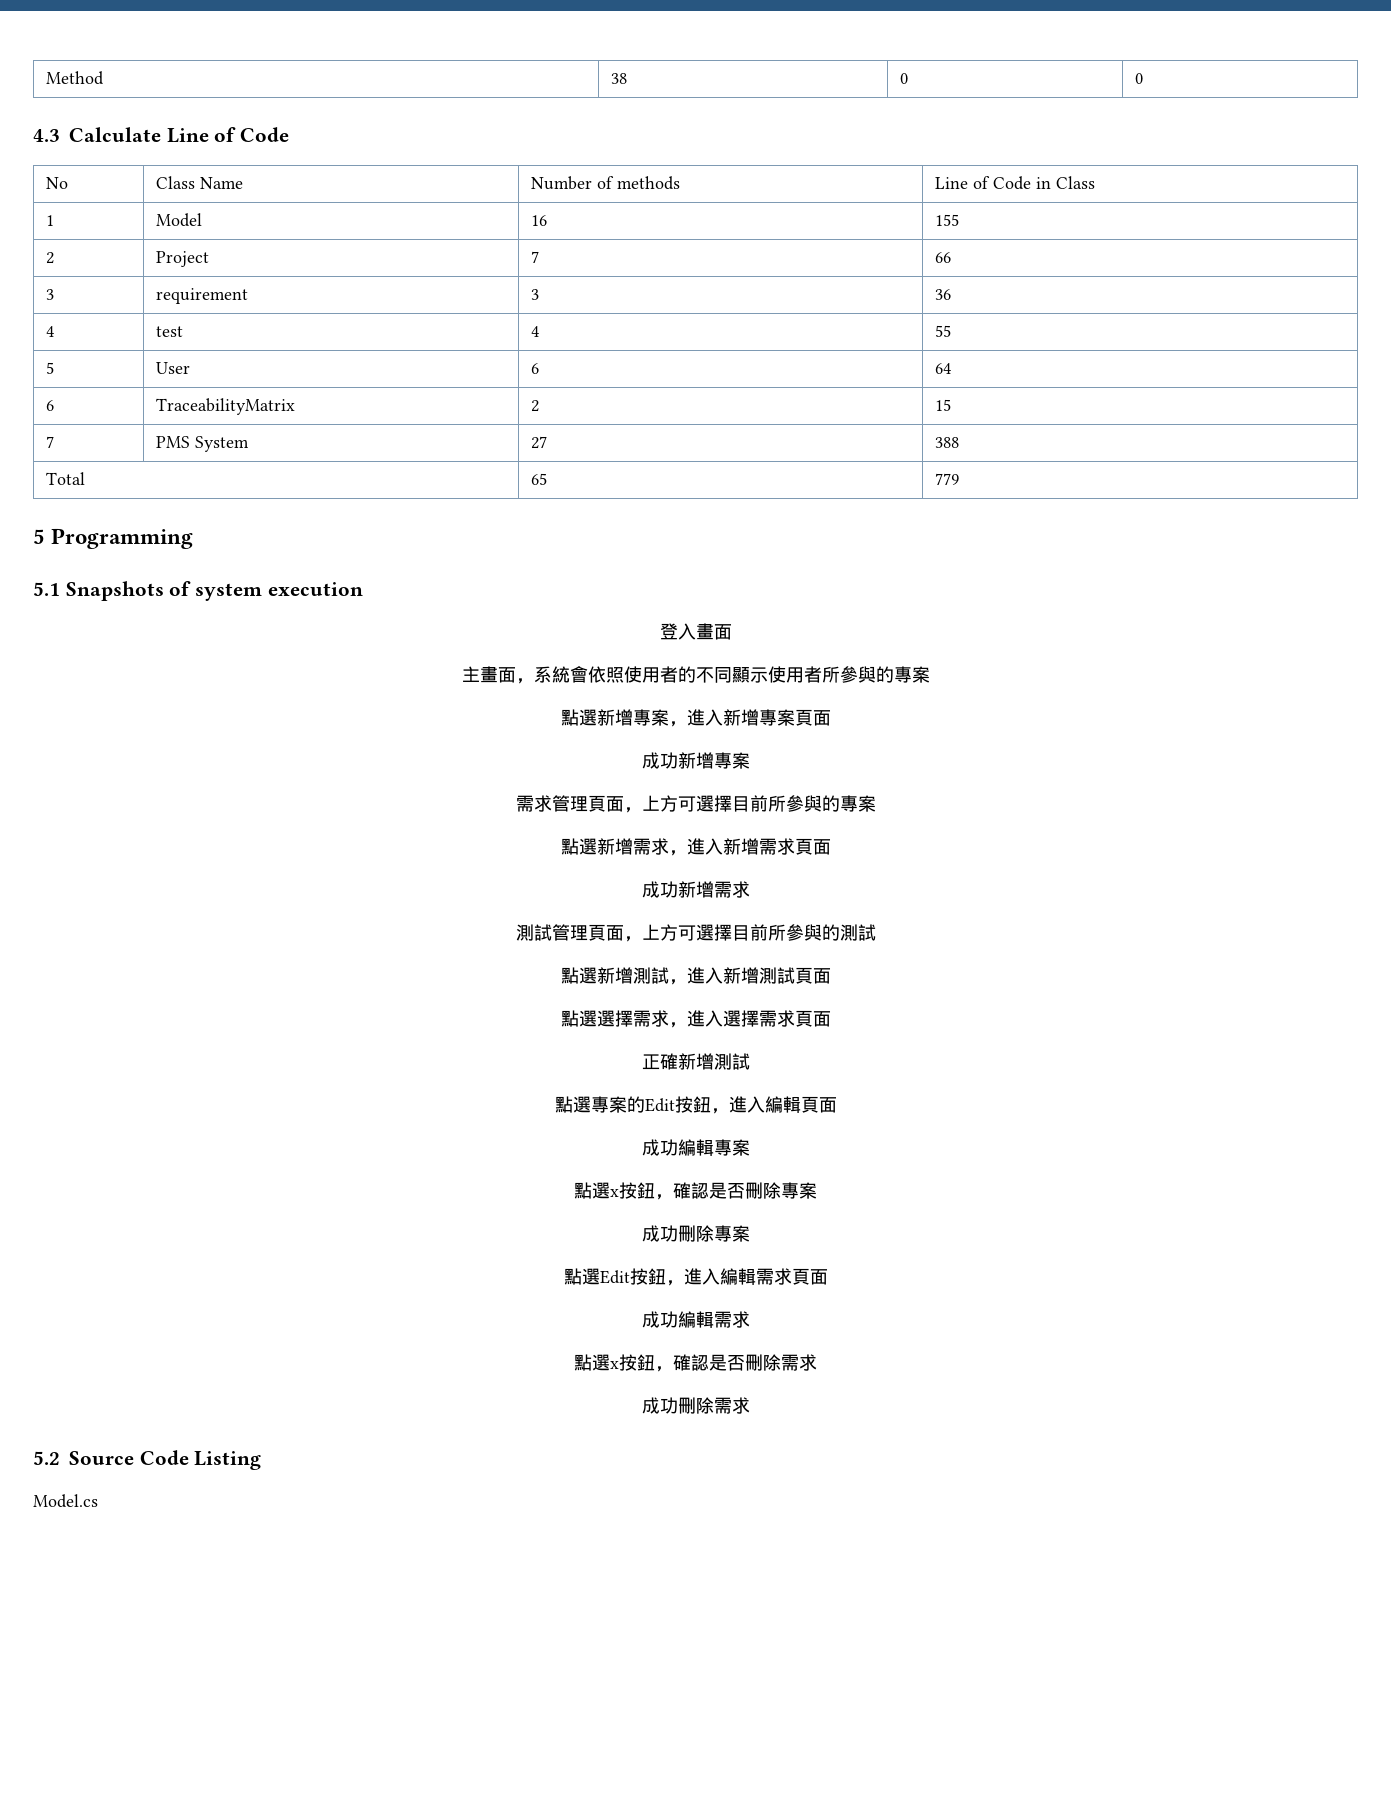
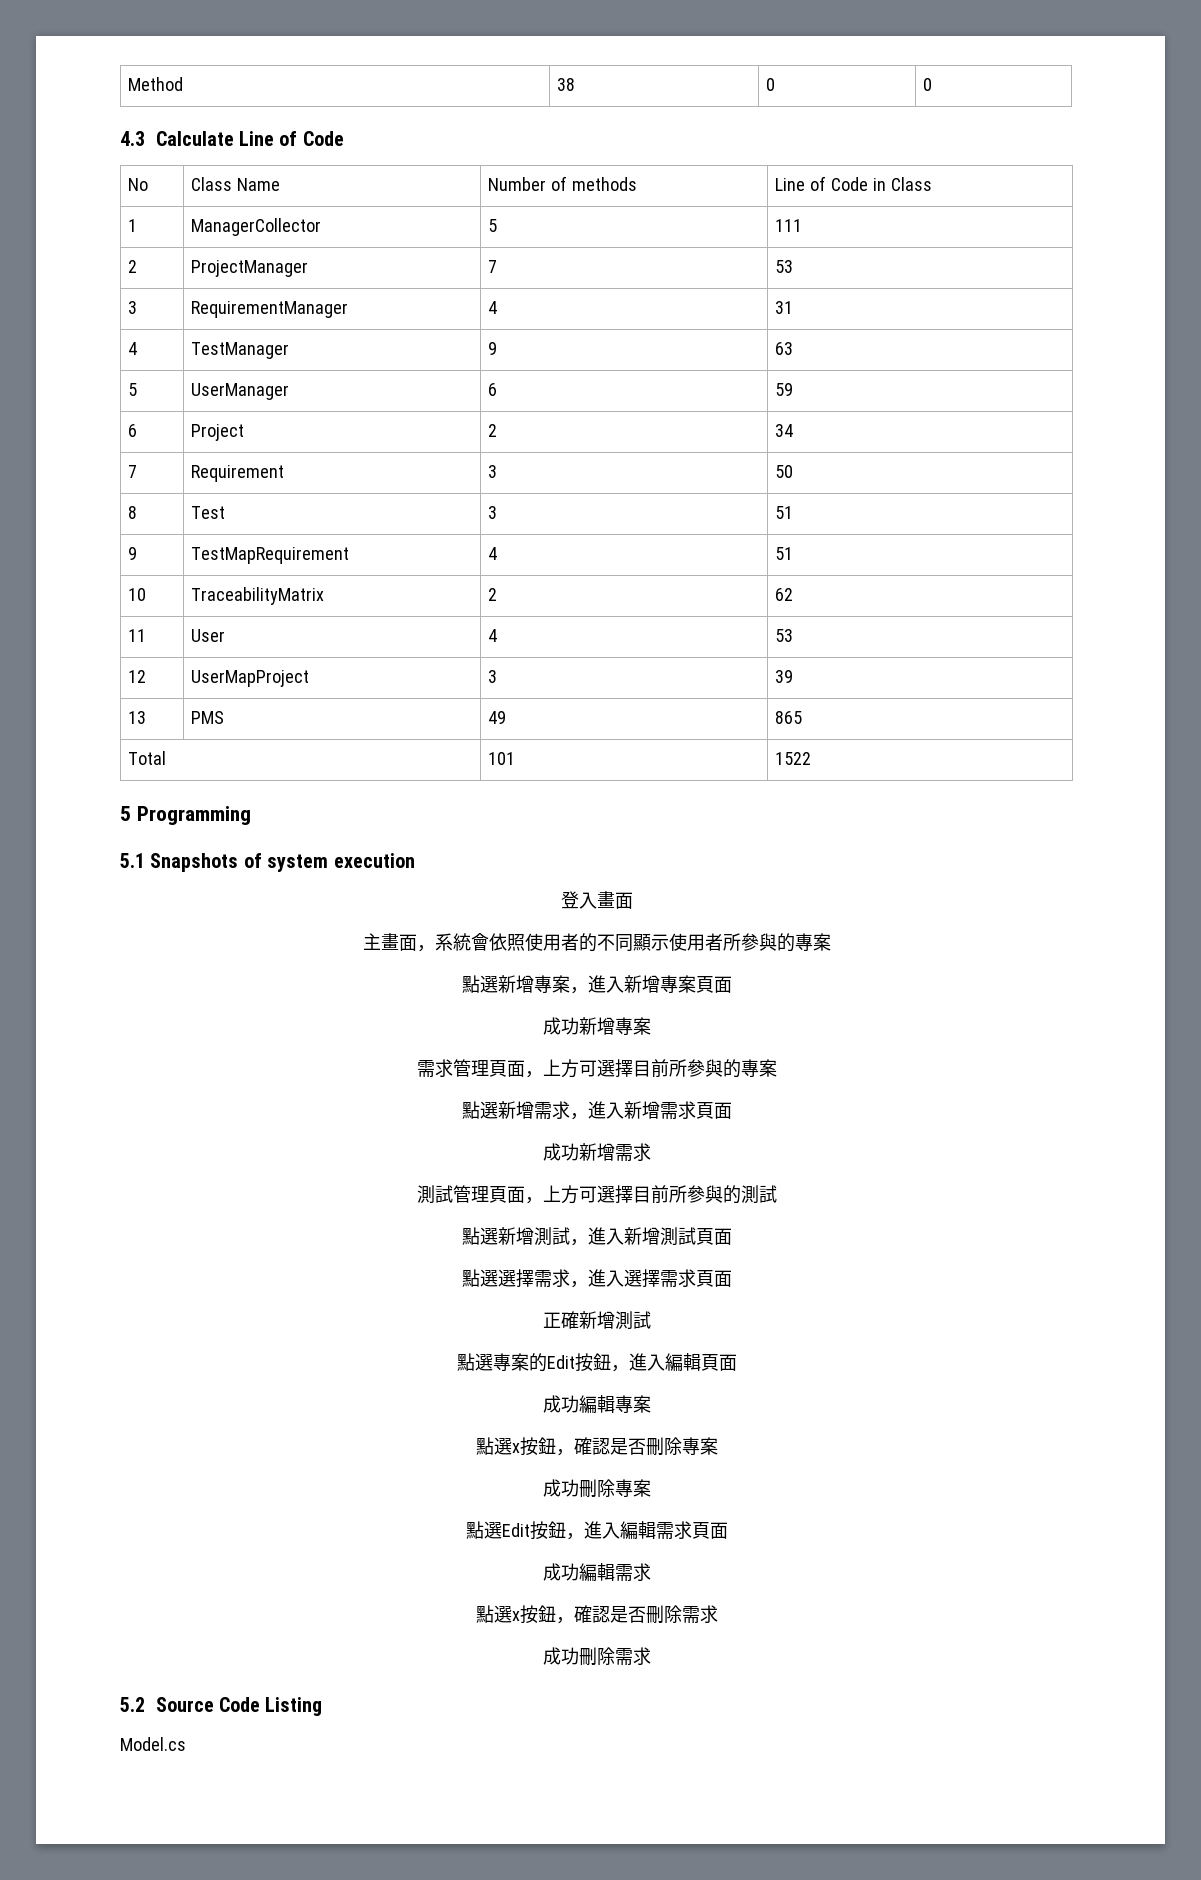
- 1 | Model | 16 | 155
- 2 | Project | 7 | 66
- 3 | requirement | 3 | 36
- 4 | test | 4 | 55
- 5 | User | 6 | 64
- 6 | TraceabilityMatrix | 2 | 15
- 7 | PMS System | 27 | 388
+ 1 | ManagerCollector | 5 | 111
+ 2 | ProjectManager | 7 | 53
+ 3 | RequirementManager | 4 | 31
+ 4 | TestManager | 9 | 63
+ 5 | UserManager | 6 | 59
+ 6 | Project | 2 | 34
+ 7 | Requirement | 3 | 50
+ 8 | Test | 3 | 51
+ 9 | TestMapRequirement | 4 | 51
+ 10 | TraceabilityMatrix | 2 | 62
+ 11 | User | 4 | 53
+ 12 | UserMapProject | 3 | 39
+ 13 | PMS | 49 | 865
- Total | 65 | 779
+ Total | 101 | 1522

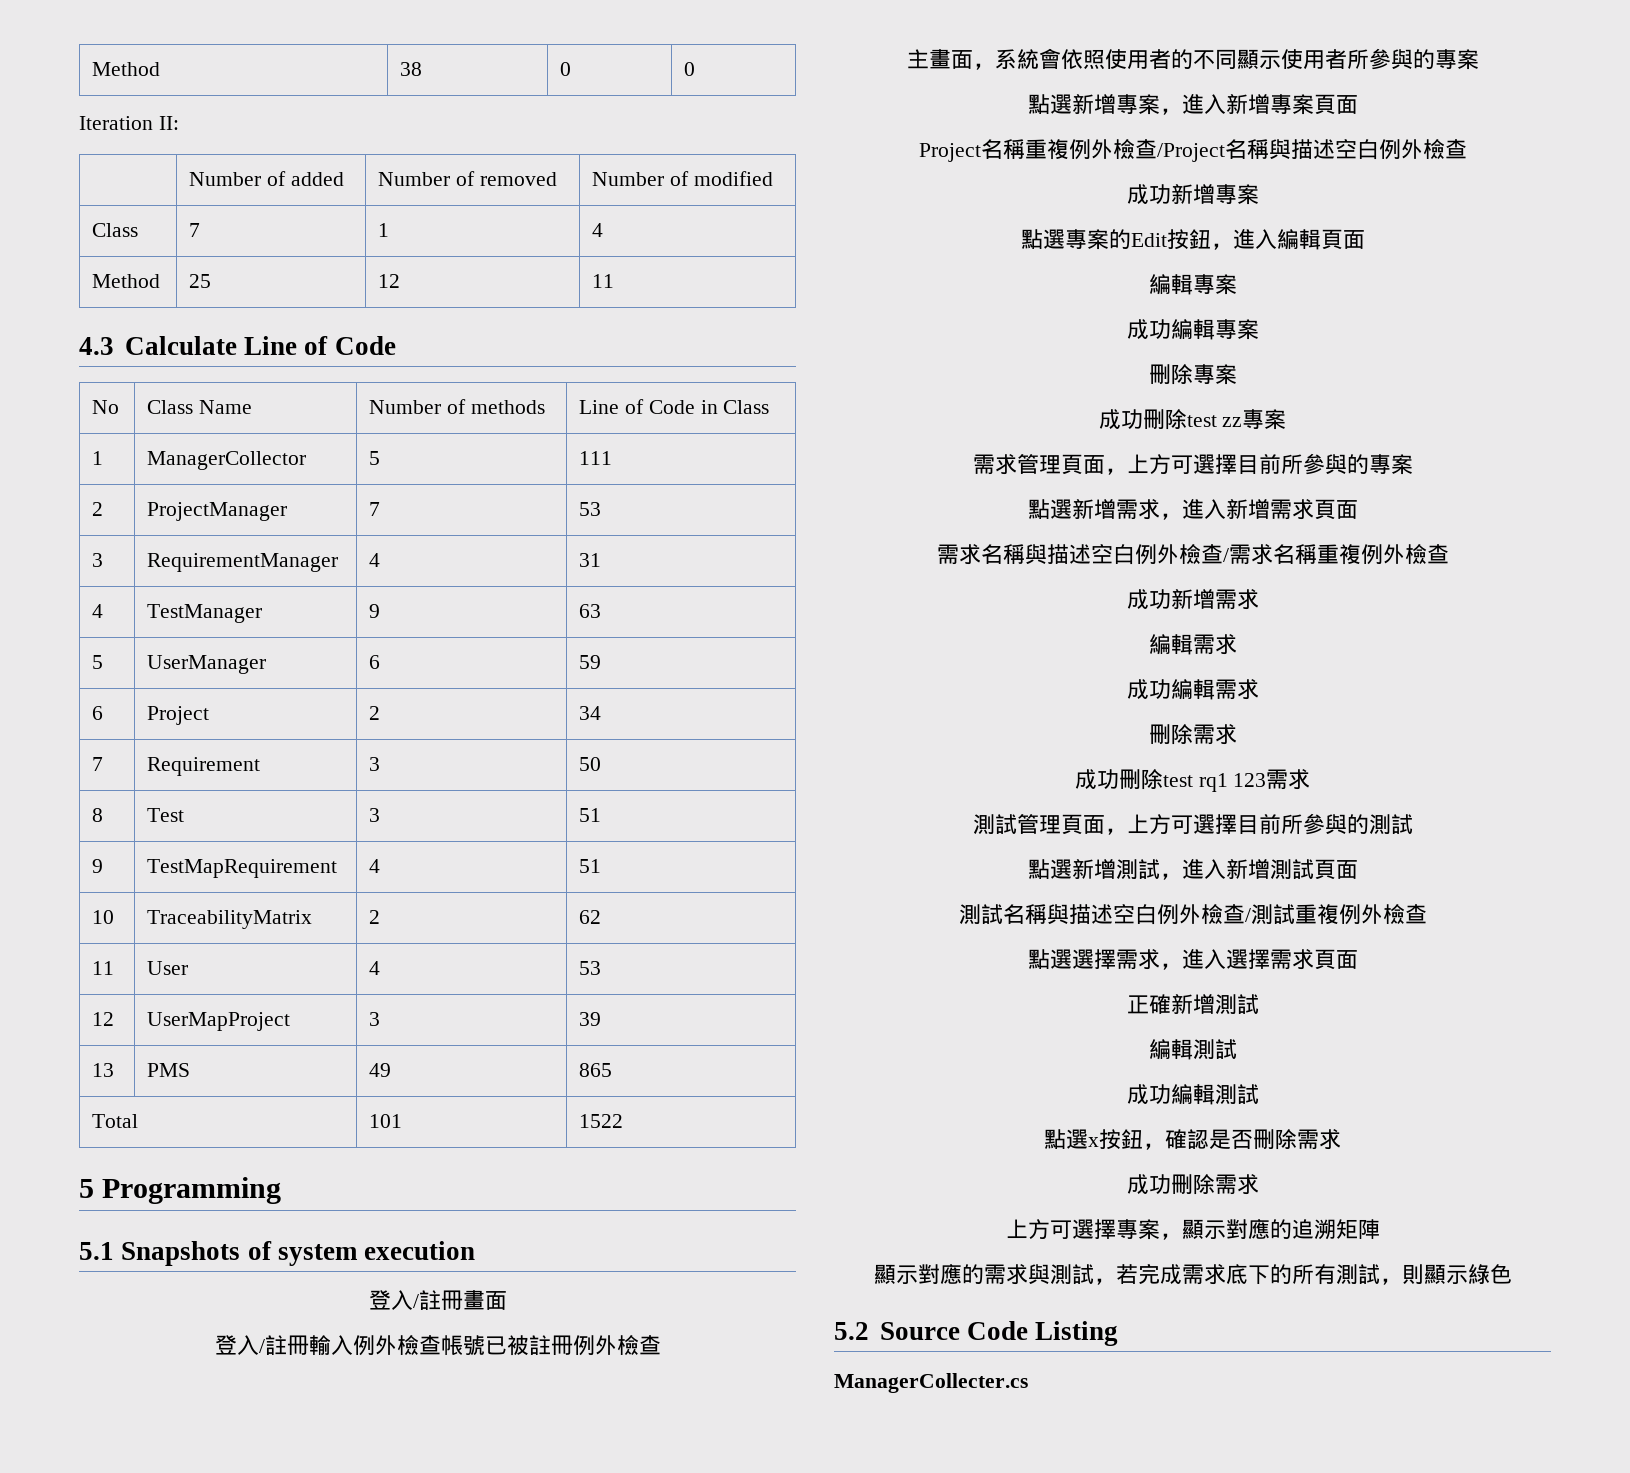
+ Iteration II:
+ | Number of added | Number of removed | Number of modified
+ Class | 7 | 1 | 4
+ Method | 25 | 12 | 11
- 登入畫面
+ 登入/註冊畫面
+ 登入/註冊輸入例外檢查帳號已被註冊例外檢查
+ Project名稱重複例外檢查/Project名稱與描述空白例外檢查
  成功新增專案
+ 點選專案的Edit按鈕，進入編輯頁面
+ 編輯專案
+ 成功編輯專案
+ 刪除專案
+ 成功刪除test zz專案
+ 需求名稱與描述空白例外檢查/需求名稱重複例外檢查
  成功新增需求
+ 編輯需求
+ 成功編輯需求
+ 刪除需求
+ 成功刪除test rq1 123需求
+ 測試名稱與描述空白例外檢查/測試重複例外檢查
  正確新增測試
- 點選專案的Edit按鈕，進入編輯頁面
- 成功編輯專案
- 點選x按鈕，確認是否刪除專案
- 成功刪除專案
- 點選Edit按鈕，進入編輯需求頁面
- 成功編輯需求
+ 編輯測試
+ 成功編輯測試
+ 上方可選擇專案，顯示對應的追溯矩陣
+ 顯示對應的需求與測試，若完成需求底下的所有測試，則顯示綠色
- Model.cs
+ ManagerCollecter.cs

